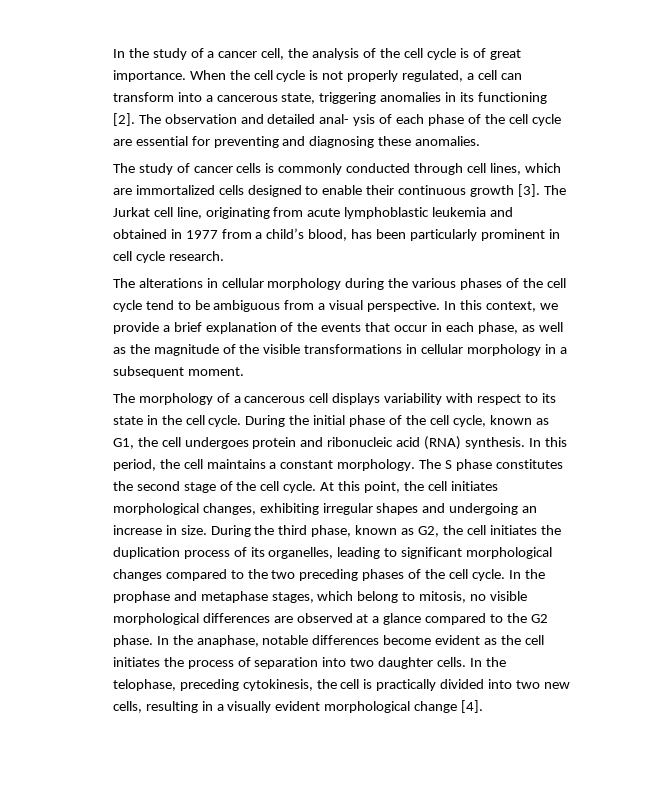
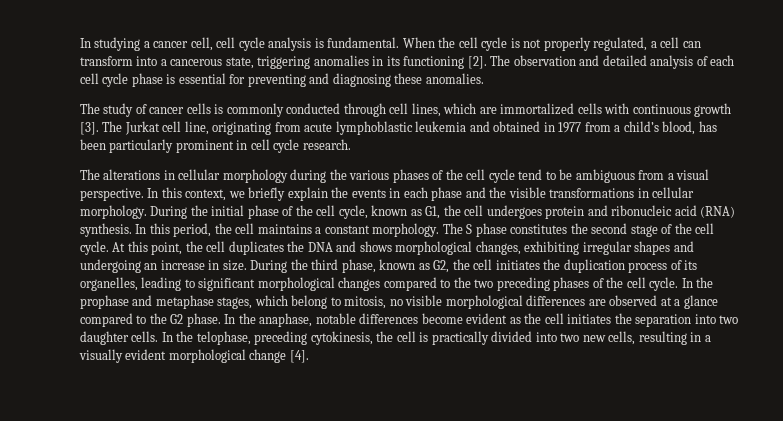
- In the study of a cancer cell, the analysis of the cell cycle is of great importance.
+ In studying a cancer cell, cell cycle analysis is fundamental.
- The observation and detailed anal- ysis of each phase of the cell cycle are essential for preventing and diagnosing these anomalies.
+ The observation and detailed analysis of each cell cycle phase is essential for preventing and diagnosing these anomalies.
- The study of cancer cells is commonly conducted through cell lines, which are immortalized cells designed to enable their continuous growth [3].
+ The study of cancer cells is commonly conducted through cell lines, which are immortalized cells with continuous growth [3].
- In this context, we provide a brief explanation of the events that occur in each phase, as well as the magnitude of the visible transformations in cellular morphology in a subsequent moment.
- The morphology of a cancerous cell displays variability with respect to its state in the cell cycle.
+ In this context, we briefly explain the events in each phase and the visible transformations in cellular morphology.
- At this point, the cell initiates morphological changes, exhibiting irregular shapes and undergoing an increase in size.
+ At this point, the cell duplicates the DNA and shows morphological changes, exhibiting irregular shapes and undergoing an increase in size.
- In the anaphase, notable differences become evident as the cell initiates the process of separation into two daughter cells.
+ In the anaphase, notable differences become evident as the cell initiates the separation into two daughter cells.

